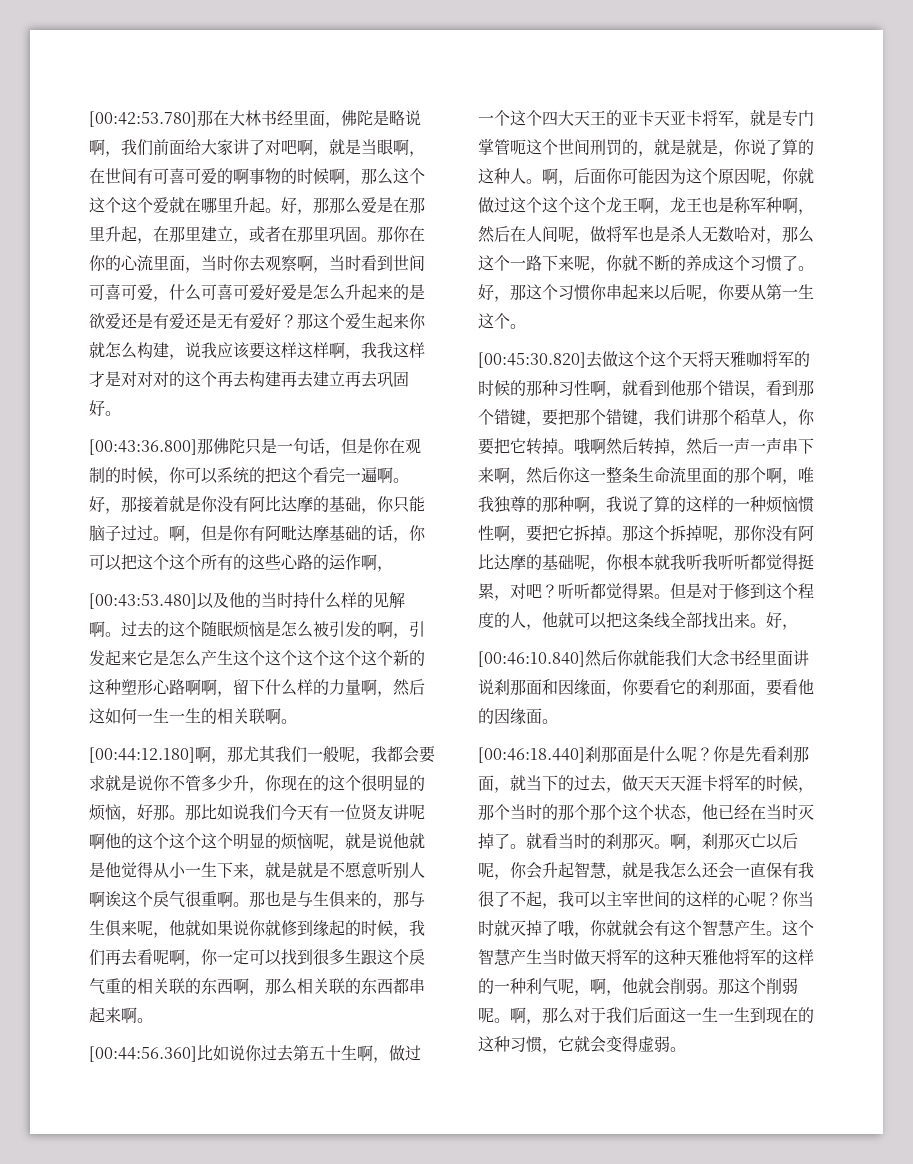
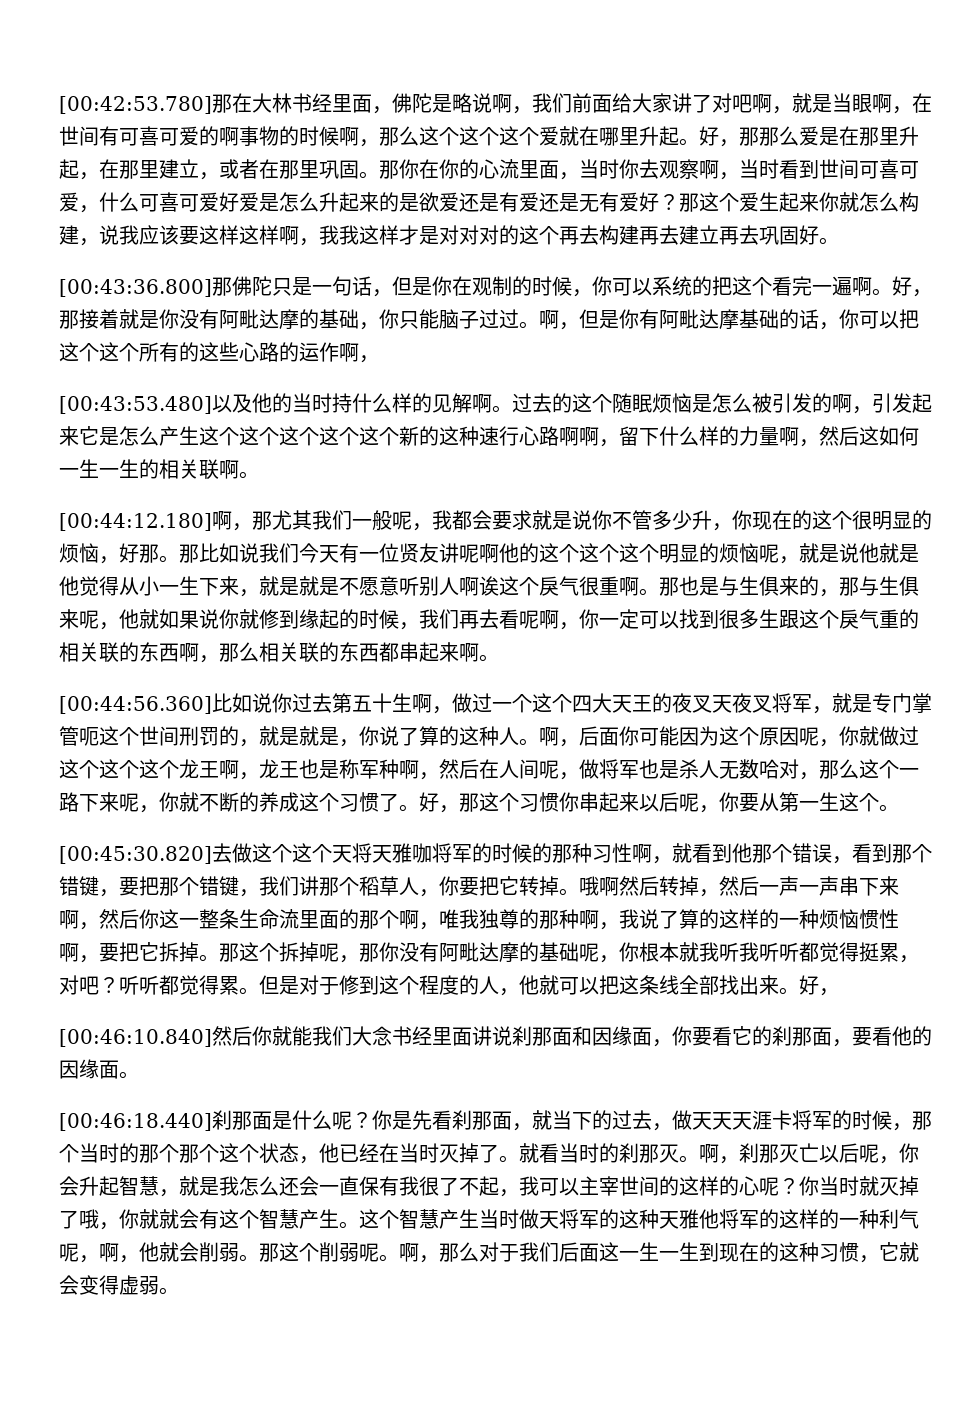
- 好，那接着就是你没有阿比达摩的基础，你只能脑子过过。
+ 好，那接着就是你没有阿毗达摩的基础，你只能脑子过过。
- 过去的这个随眠烦恼是怎么被引发的啊，引发起来它是怎么产生这个这个这个这个这个新的这种塑形心路啊啊，留下什么样的力量啊，然后这如何一生一生的相关联啊。
+ 过去的这个随眠烦恼是怎么被引发的啊，引发起来它是怎么产生这个这个这个这个这个新的这种速行心路啊啊，留下什么样的力量啊，然后这如何一生一生的相关联啊。
- [00:44:56.360]比如说你过去第五十生啊，做过一个这个四大天王的亚卡天亚卡将军，就是专门掌管呃这个世间刑罚的，就是就是，你说了算的这种人。
+ [00:44:56.360]比如说你过去第五十生啊，做过一个这个四大天王的夜叉天夜叉将军，就是专门掌管呃这个世间刑罚的，就是就是，你说了算的这种人。
- 那这个拆掉呢，那你没有阿比达摩的基础呢，你根本就我听我听听都觉得挺累，对吧？
+ 那这个拆掉呢，那你没有阿毗达摩的基础呢，你根本就我听我听听都觉得挺累，对吧？

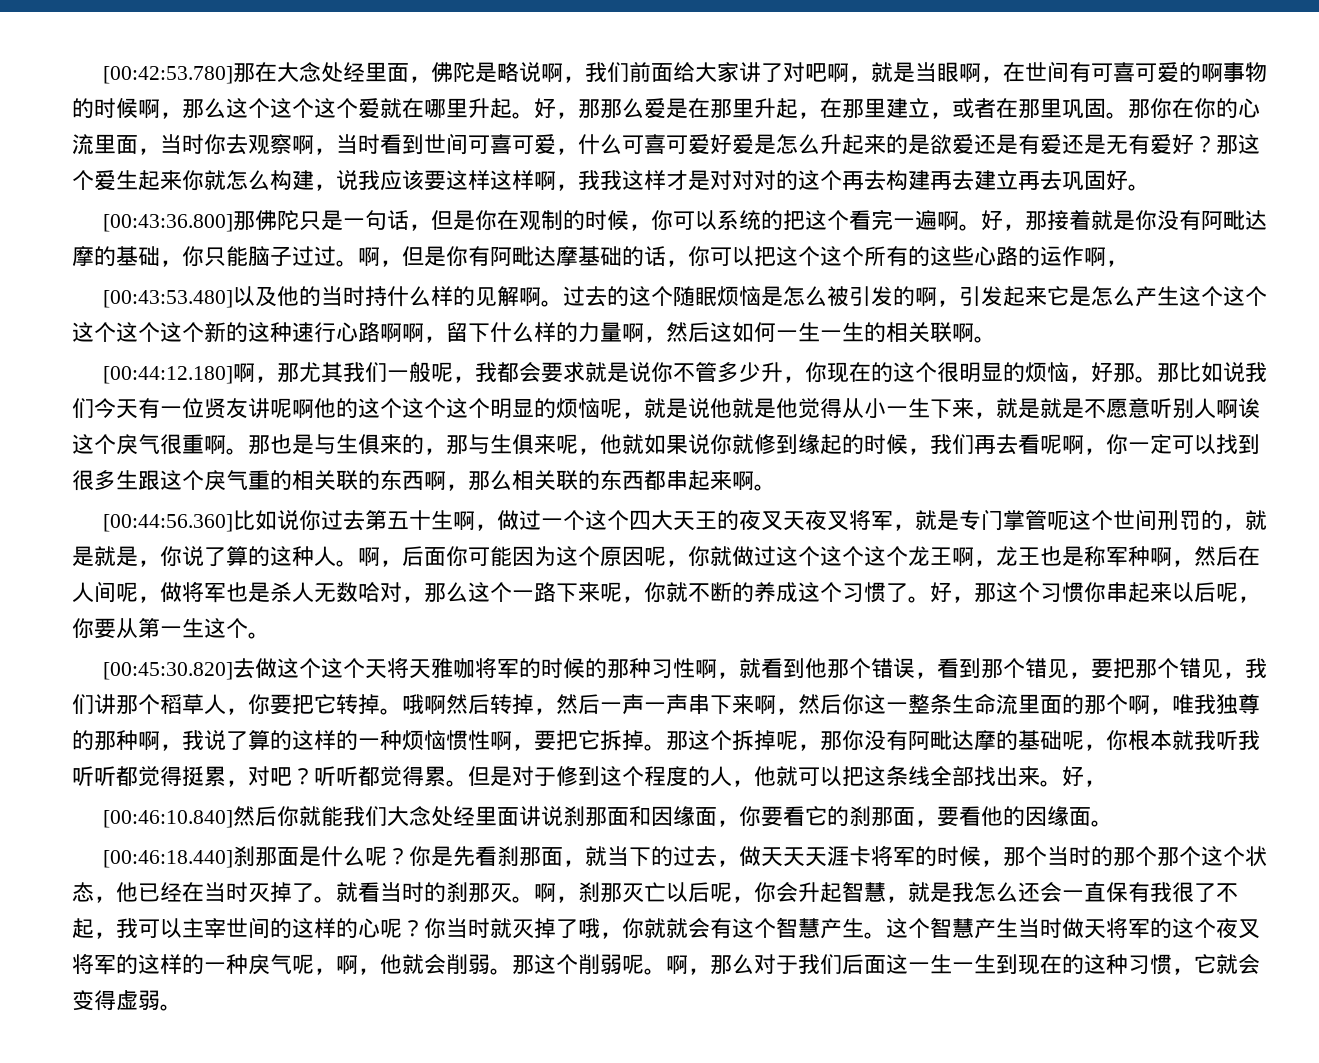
- [00:42:53.780]那在大林书经里面，佛陀是略说啊，我们前面给大家讲了对吧啊，就是当眼啊，在世间有可喜可爱的啊事物的时候啊，那么这个这个这个爱就在哪里升起。
+ [00:42:53.780]那在大念处经里面，佛陀是略说啊，我们前面给大家讲了对吧啊，就是当眼啊，在世间有可喜可爱的啊事物的时候啊，那么这个这个这个爱就在哪里升起。
- [00:45:30.820]去做这个这个天将天雅咖将军的时候的那种习性啊，就看到他那个错误，看到那个错键，要把那个错键，我们讲那个稻草人，你要把它转掉。
+ [00:45:30.820]去做这个这个天将天雅咖将军的时候的那种习性啊，就看到他那个错误，看到那个错见，要把那个错见，我们讲那个稻草人，你要把它转掉。
- [00:46:10.840]然后你就能我们大念书经里面讲说刹那面和因缘面，你要看它的刹那面，要看他的因缘面。
+ [00:46:10.840]然后你就能我们大念处经里面讲说刹那面和因缘面，你要看它的刹那面，要看他的因缘面。
- 这个智慧产生当时做天将军的这种天雅他将军的这样的一种利气呢，啊，他就会削弱。
+ 这个智慧产生当时做天将军的这个夜叉将军的这样的一种戾气呢，啊，他就会削弱。

